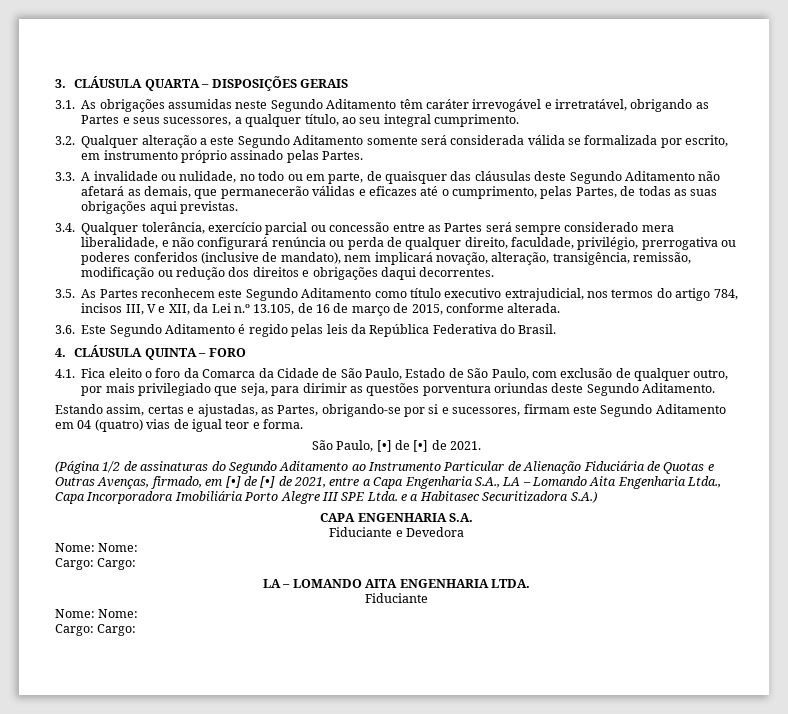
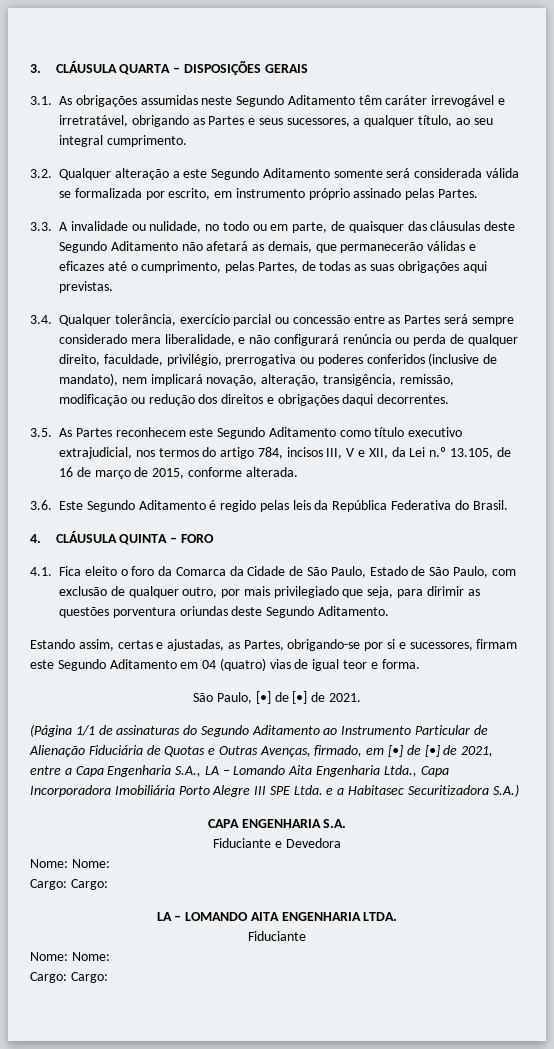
- (Página 1/2 de assinaturas do Segundo Aditamento ao Instrumento Particular de Alienação Fiduciária de Quotas e Outras Avenças, firmado, em [•] de [•] de 2021, entre a Capa Engenharia S.A., LA – Lomando Aita Engenharia Ltda., Capa Incorporadora Imobiliária Porto Alegre III SPE Ltda. e a Habitasec Securitizadora S.A.)
+ (Página 1/1 de assinaturas do Segundo Aditamento ao Instrumento Particular de Alienação Fiduciária de Quotas e Outras Avenças, firmado, em [•] de [•] de 2021, entre a Capa Engenharia S.A., LA – Lomando Aita Engenharia Ltda., Capa Incorporadora Imobiliária Porto Alegre III SPE Ltda. e a Habitasec Securitizadora S.A.)

